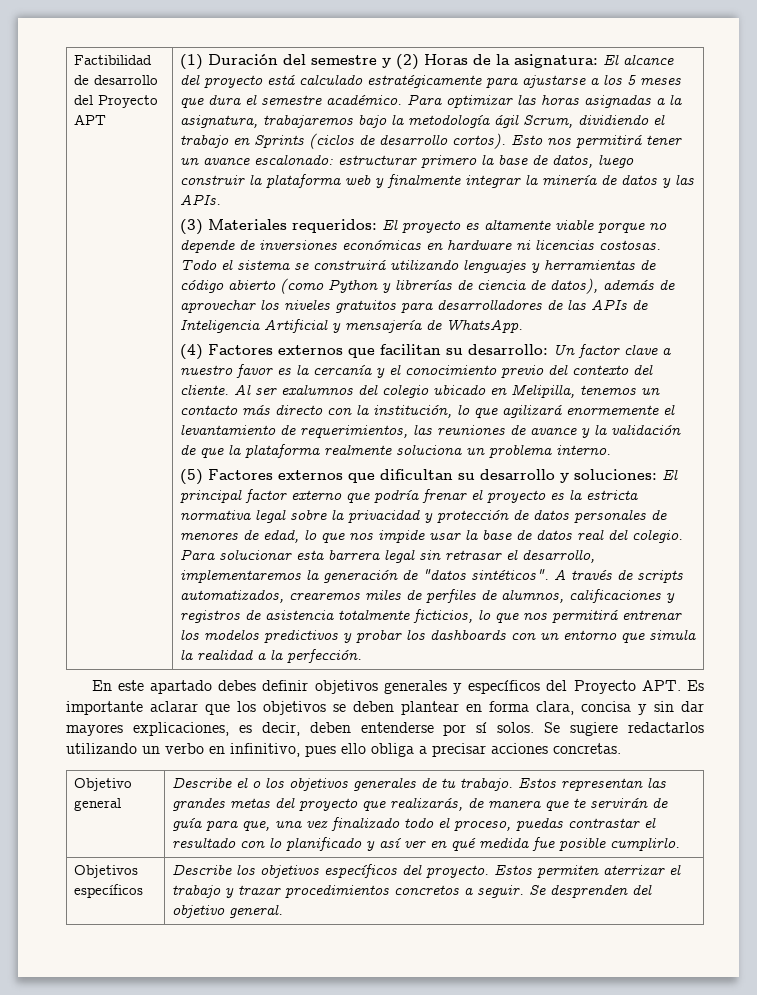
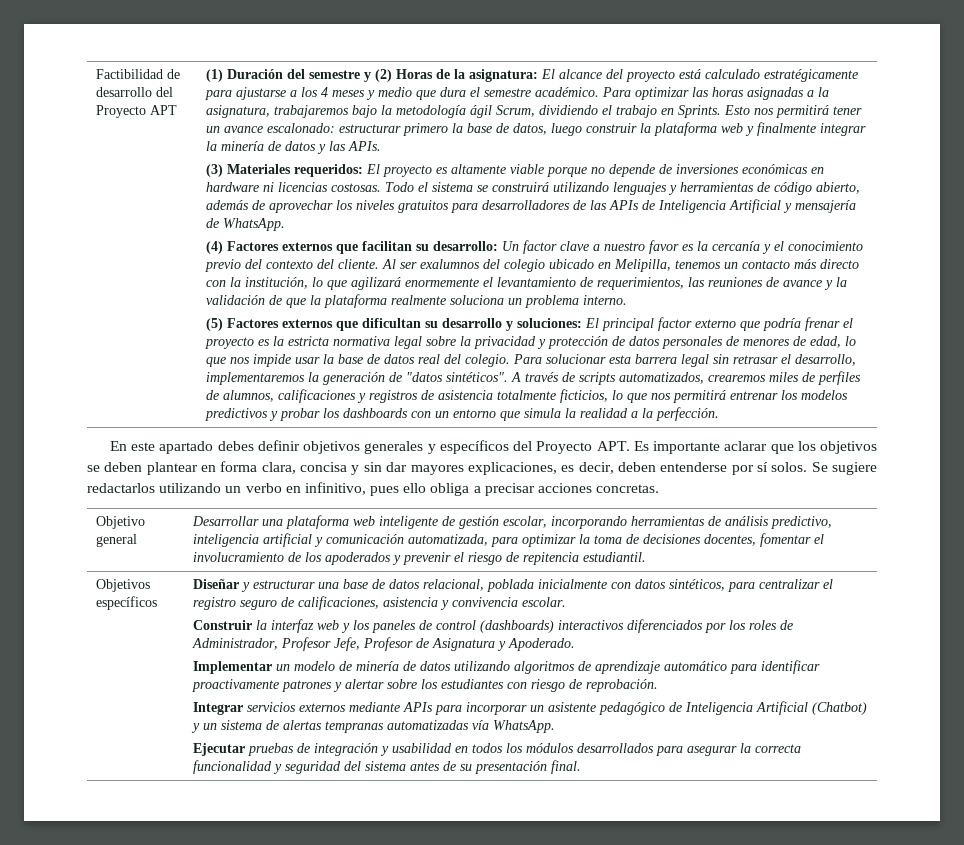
- (1) Duración del semestre y (2) Horas de la asignatura: El alcance del proyecto está calculado estratégicamente para ajustarse a los 5 meses que dura el semestre académico.
+ (1) Duración del semestre y (2) Horas de la asignatura: El alcance del proyecto está calculado estratégicamente para ajustarse a los 4 meses y medio que dura el semestre académico.
- Para optimizar las horas asignadas a la asignatura, trabajaremos bajo la metodología ágil Scrum, dividiendo el trabajo en Sprints (ciclos de desarrollo cortos).
+ Para optimizar las horas asignadas a la asignatura, trabajaremos bajo la metodología ágil Scrum, dividiendo el trabajo en Sprints.
- Todo el sistema se construirá utilizando lenguajes y herramientas de código abierto (como Python y librerías de ciencia de datos), además de aprovechar los niveles gratuitos para desarrolladores de las APIs de Inteligencia Artificial y mensajería de WhatsApp.
+ Todo el sistema se construirá utilizando lenguajes y herramientas de código abierto, además de aprovechar los niveles gratuitos para desarrolladores de las APIs de Inteligencia Artificial y mensajería de WhatsApp.
- Describe el o los objetivos generales de tu trabajo. Estos representan las grandes metas del proyecto que realizarás, de manera que te servirán de guía para que, una vez finalizado todo el proceso, puedas contrastar el resultado con lo planificado y así ver en qué medida fue posible cumplirlo.
- Objetivos específicos | Describe los objetivos específicos del proyecto. Estos permiten aterrizar el trabajo y trazar procedimientos concretos a seguir. Se desprenden del objetivo general.
+ Desarrollar una plataforma web inteligente de gestión escolar, incorporando herramientas de análisis predictivo, inteligencia artificial y comunicación automatizada, para optimizar la toma de decisiones docentes, fomentar el involucramiento de los apoderados y prevenir el riesgo de repitencia estudiantil.
+ Objetivos específicos | Diseñar y estructurar una base de datos relacional, poblada inicialmente con datos sintéticos, para centralizar el registro seguro de calificaciones, asistencia y convivencia escolar.
+ Construir la interfaz web y los paneles de control (dashboards) interactivos diferenciados por los roles de Administrador, Profesor Jefe, Profesor de Asignatura y Apoderado.
+ Implementar un modelo de minería de datos utilizando algoritmos de aprendizaje automático para identificar proactivamente patrones y alertar sobre los estudiantes con riesgo de reprobación.
+ Integrar servicios externos mediante APIs para incorporar un asistente pedagógico de Inteligencia Artificial (Chatbot) y un sistema de alertas tempranas automatizadas vía WhatsApp.
+ Ejecutar pruebas de integración y usabilidad en todos los módulos desarrollados para asegurar la correcta funcionalidad y seguridad del sistema antes de su presentación final.

